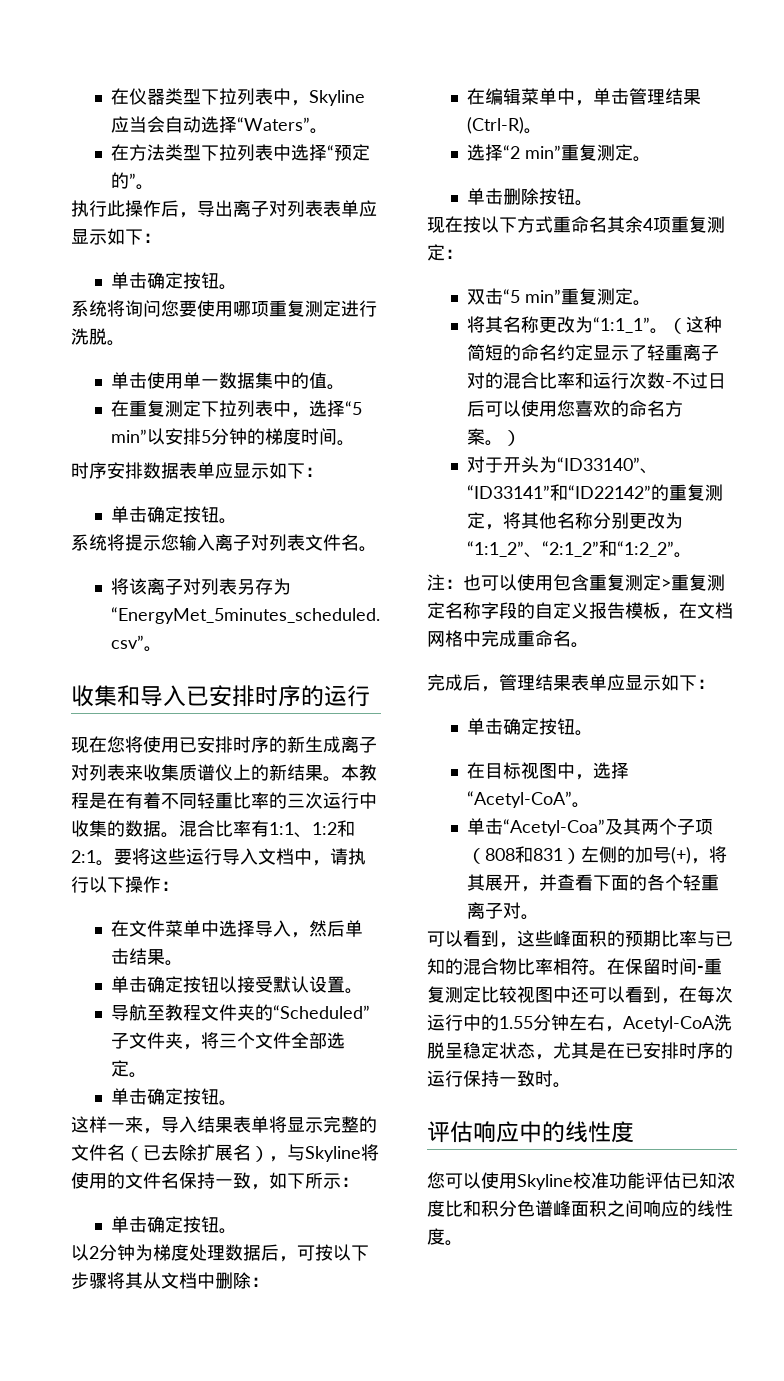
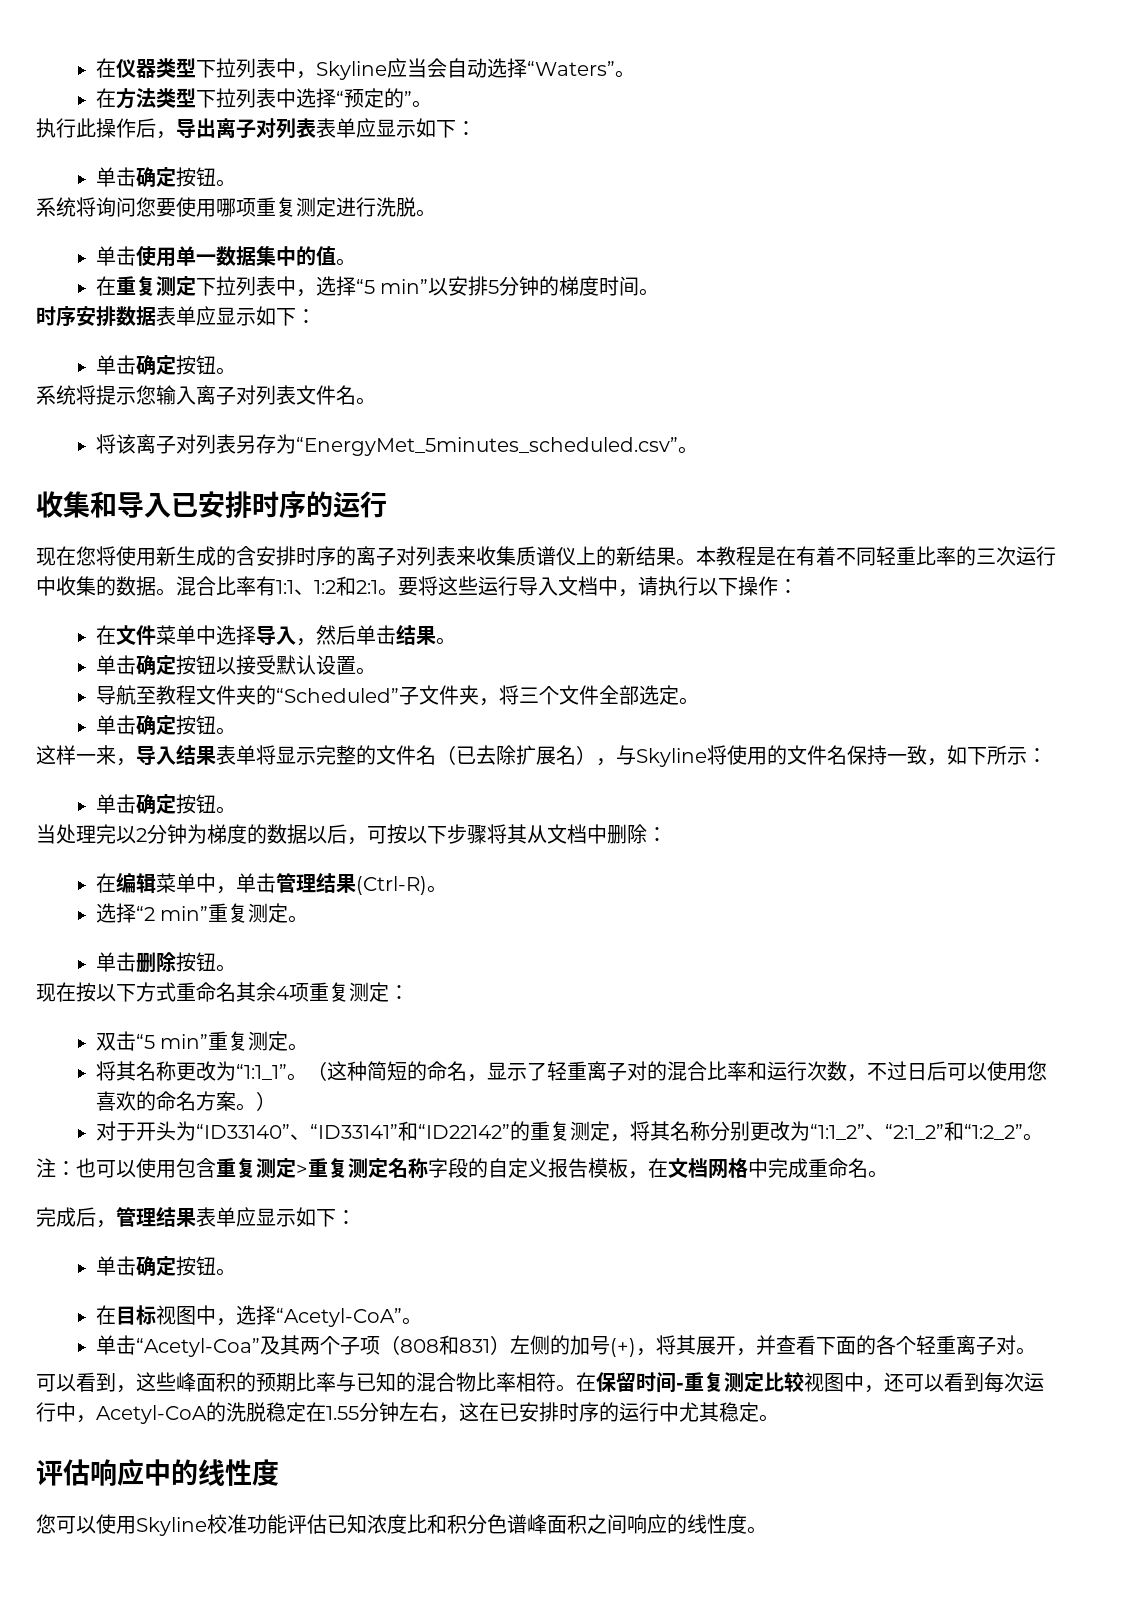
- 现在您将使用已安排时序的新生成离子对列表来收集质谱仪上的新结果。
+ 现在您将使用新生成的含安排时序的离子对列表来收集质谱仪上的新结果。
- 以2分钟为梯度处理数据后，可按以下步骤将其从文档中删除：
+ 当处理完以2分钟为梯度的数据以后，可按以下步骤将其从文档中删除：
- （这种简短的命名约定显示了轻重离子对的混合比率和运行次数-不过日后可以使用您喜欢的命名方案。）
+ （这种简短的命名，显示了轻重离子对的混合比率和运行次数，不过日后可以使用您喜欢的命名方案。）
- 对于开头为“ID33140”、“ID33141”和“ID22142”的重复测定，将其他名称分别更改为“1:1_2”、“2:1_2”和“1:2_2”。
+ 对于开头为“ID33140”、“ID33141”和“ID22142”的重复测定，将其名称分别更改为“1:1_2”、“2:1_2”和“1:2_2”。
- 在保留时间-重复测定比较视图中还可以看到，在每次运行中的1.55分钟左右，Acetyl-CoA洗脱呈稳定状态，尤其是在已安排时序的运行保持一致时。
+ 在保留时间-重复测定比较视图中，还可以看到每次运行中，Acetyl-CoA的洗脱稳定在1.55分钟左右，这在已安排时序的运行中尤其稳定。

